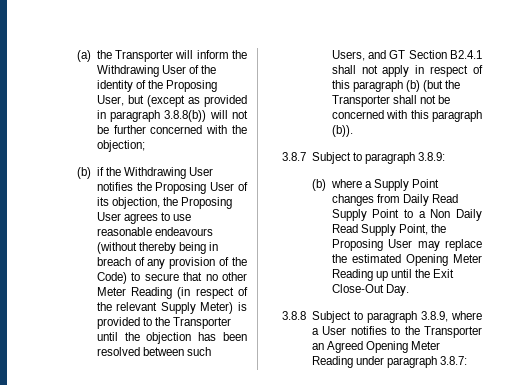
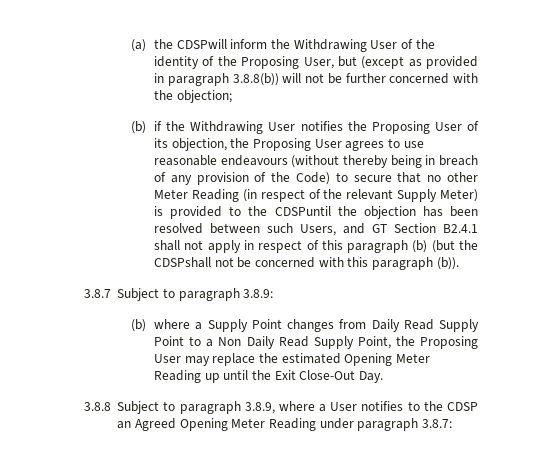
- (a) the Transporter will inform the Withdrawing User of the identity of the Proposing User, but (except as provided in paragraph 3.8.8(b)) will not be further concerned with the objection;
+ (a) the CDSPwill inform the Withdrawing User of the identity of the Proposing User, but (except as provided in paragraph 3.8.8(b)) will not be further concerned with the objection;
- (b) if the Withdrawing User notifies the Proposing User of its objection, the Proposing User agrees to use reasonable endeavours (without thereby being in breach of any provision of the Code) to secure that no other Meter Reading (in respect of the relevant Supply Meter) is provided to the Transporter until the objection has been resolved between such Users, and GT Section B2.4.1 shall not apply in respect of this paragraph (b) (but the Transporter shall not be concerned with this paragraph (b)).
+ (b) if the Withdrawing User notifies the Proposing User of its objection, the Proposing User agrees to use reasonable endeavours (without thereby being in breach of any provision of the Code) to secure that no other Meter Reading (in respect of the relevant Supply Meter) is provided to the CDSPuntil the objection has been resolved between such Users, and GT Section B2.4.1 shall not apply in respect of this paragraph (b) (but the CDSPshall not be concerned with this paragraph (b)).
- 3.8.8 Subject to paragraph 3.8.9, where a User notifies to the Transporter an Agreed Opening Meter Reading under paragraph 3.8.7:
+ 3.8.8 Subject to paragraph 3.8.9, where a User notifies to the CDSP an Agreed Opening Meter Reading under paragraph 3.8.7:

